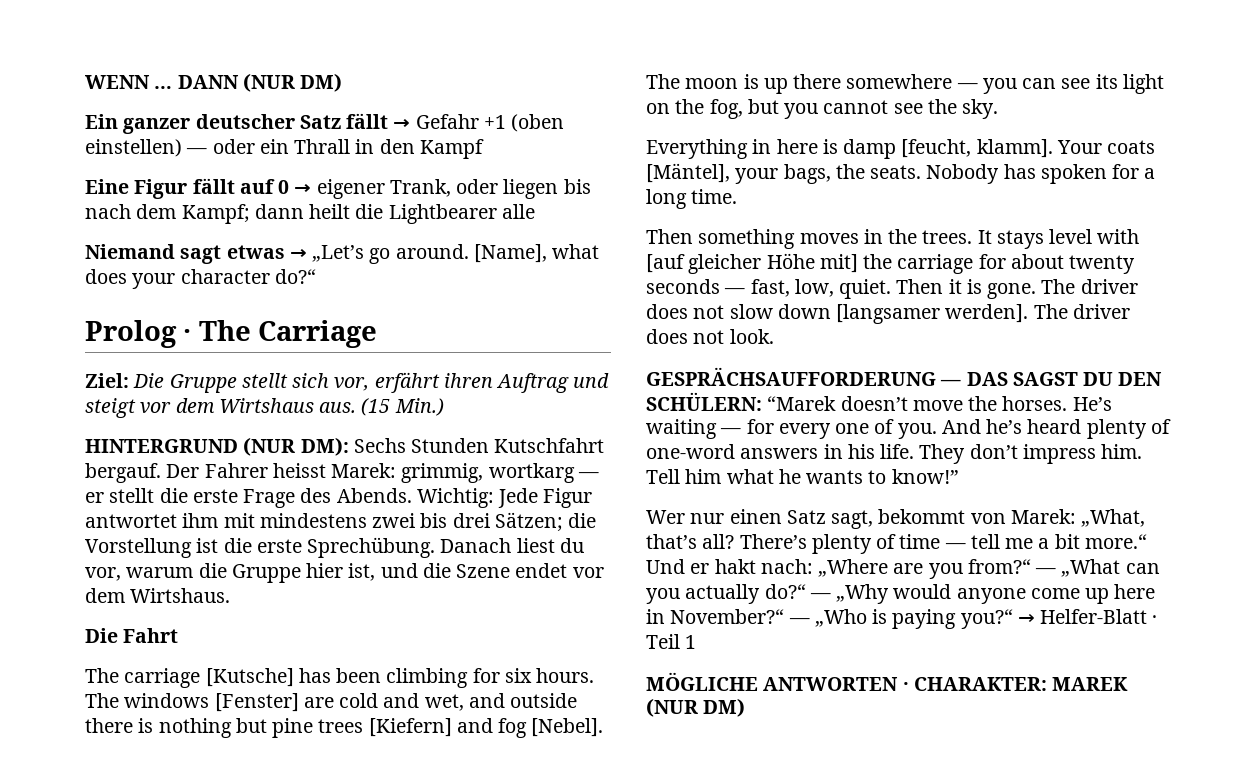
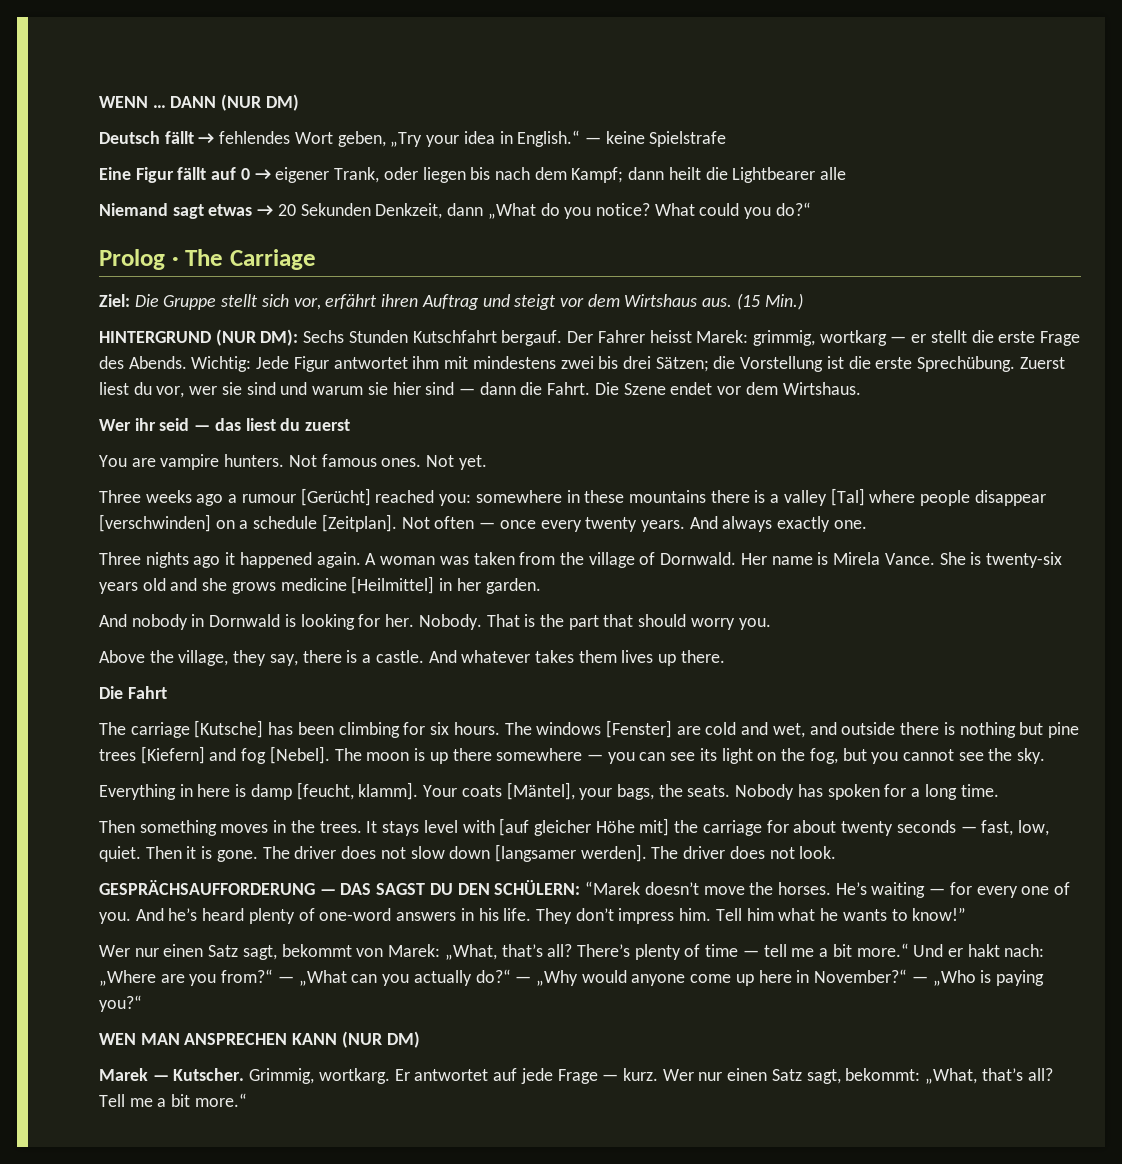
- Ein ganzer deutscher Satz fällt → Gefahr +1 (oben einstellen) — oder ein Thrall in den Kampf
+ Deutsch fällt → fehlendes Wort geben, „Try your idea in English.“ — keine Spielstrafe
- Niemand sagt etwas → „Let’s go around. [Name], what does your character do?“
+ Niemand sagt etwas → 20 Sekunden Denkzeit, dann „What do you notice? What could you do?“
- Danach liest du vor, warum die Gruppe hier ist, und die Szene endet vor dem Wirtshaus.
+ Zuerst liest du vor, wer sie sind und warum sie hier sind — dann die Fahrt. Die Szene endet vor dem Wirtshaus.
+ Wer ihr seid — das liest du zuerst
+ You are vampire hunters. Not famous ones. Not yet.
+ Three weeks ago a rumour [Gerücht] reached you: somewhere in these mountains there is a valley [Tal] where people disappear [verschwinden] on a schedule [Zeitplan]. Not often — once every twenty years. And always exactly one.
+ Three nights ago it happened again. A woman was taken from the village of Dornwald. Her name is Mirela Vance. She is twenty-six years old and she grows medicine [Heilmittel] in her garden.
+ And nobody in Dornwald is looking for her. Nobody. That is the part that should worry you.
+ Above the village, they say, there is a castle. And whatever takes them lives up there.
- There’s plenty of time — tell me a bit more.“ Und er hakt nach: „Where are you from?“ — „What can you actually do?“ — „Why would anyone come up here in November?“ — „Who is paying you?“ → Helfer-Blatt · Teil 1
- MÖGLICHE ANTWORTEN · CHARAKTER: MAREK (NUR DM)
+ There’s plenty of time — tell me a bit more.“ Und er hakt nach: „Where are you from?“ — „What can you actually do?“ — „Why would anyone come up here in November?“ — „Who is paying you?“
+ WEN MAN ANSPRECHEN KANN (NUR DM)
+ Marek — Kutscher. Grimmig, wortkarg. Er antwortet auf jede Frage — kurz. Wer nur einen Satz sagt, bekommt: „What, that’s all? Tell me a bit more.“

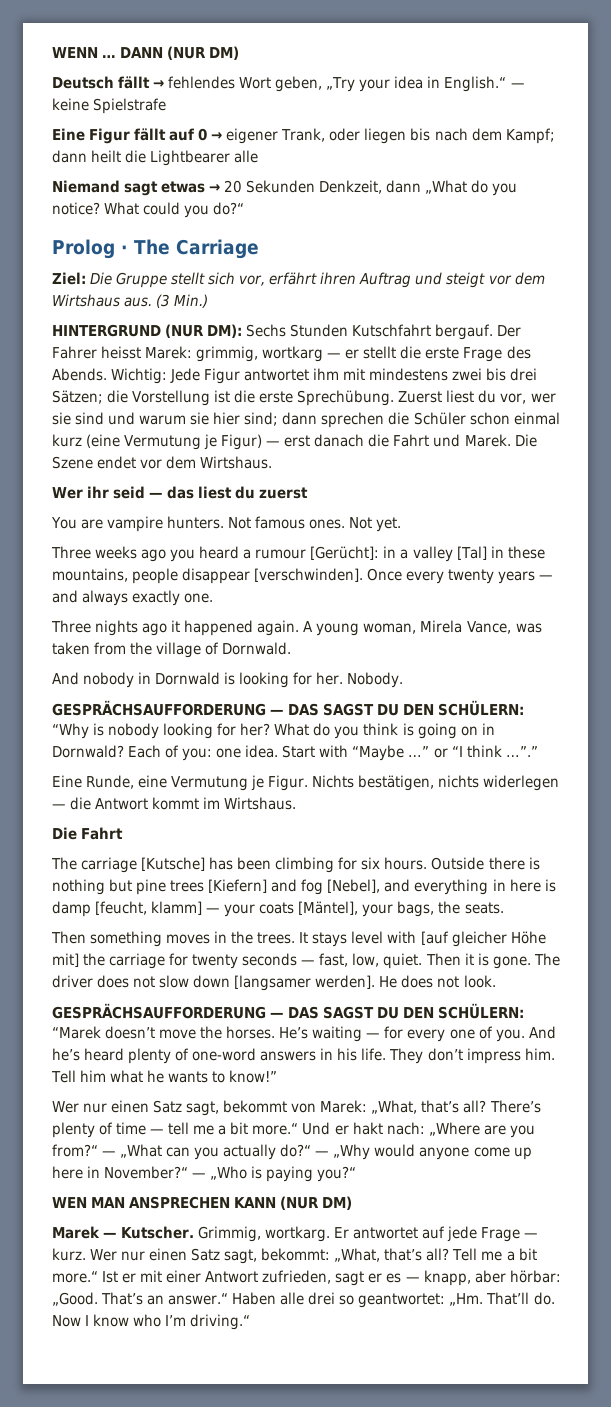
- (15 Min.)
+ (3 Min.)
- Zuerst liest du vor, wer sie sind und warum sie hier sind — dann die Fahrt.
+ Zuerst liest du vor, wer sie sind und warum sie hier sind; dann sprechen die Schüler schon einmal kurz (eine Vermutung je Figur) — erst danach die Fahrt und Marek.
- Three weeks ago a rumour [Gerücht] reached you: somewhere in these mountains there is a valley [Tal] where people disappear [verschwinden] on a schedule [Zeitplan]. Not often — once every twenty years. And always exactly one.
+ Three weeks ago you heard a rumour [Gerücht]: in a valley [Tal] in these mountains, people disappear [verschwinden]. Once every twenty years — and always exactly one.
- A woman was taken from the village of Dornwald. Her name is Mirela Vance. She is twenty-six years old and she grows medicine [Heilmittel] in her garden.
+ A young woman, Mirela Vance, was taken from the village of Dornwald.
- Nobody. That is the part that should worry you.
- Above the village, they say, there is a castle. And whatever takes them lives up there.
+ Nobody.
+ GESPRÄCHSAUFFORDERUNG — DAS SAGST DU DEN SCHÜLERN: “Why is nobody looking for her? What do you think is going on in Dornwald? Each of you: one idea. Start with “Maybe …” or “I think …”.”
+ Eine Runde, eine Vermutung je Figur. Nichts bestätigen, nichts widerlegen — die Antwort kommt im Wirtshaus.
- The windows [Fenster] are cold and wet, and outside there is nothing but pine trees [Kiefern] and fog [Nebel]. The moon is up there somewhere — you can see its light on the fog, but you cannot see the sky.
- Everything in here is damp [feucht, klamm]. Your coats [Mäntel], your bags, the seats. Nobody has spoken for a long time.
+ Outside there is nothing but pine trees [Kiefern] and fog [Nebel], and everything in here is damp [feucht, klamm] — your coats [Mäntel], your bags, the seats.
- It stays level with [auf gleicher Höhe mit] the carriage for about twenty seconds — fast, low, quiet.
+ It stays level with [auf gleicher Höhe mit] the carriage for twenty seconds — fast, low, quiet.
- The driver does not look.
+ He does not look.
- Tell me a bit more.“
+ Tell me a bit more.“ Ist er mit einer Antwort zufrieden, sagt er es — knapp, aber hörbar: „Good. That’s an answer.“ Haben alle drei so geantwortet: „Hm. That’ll do. Now I know who I’m driving.“

